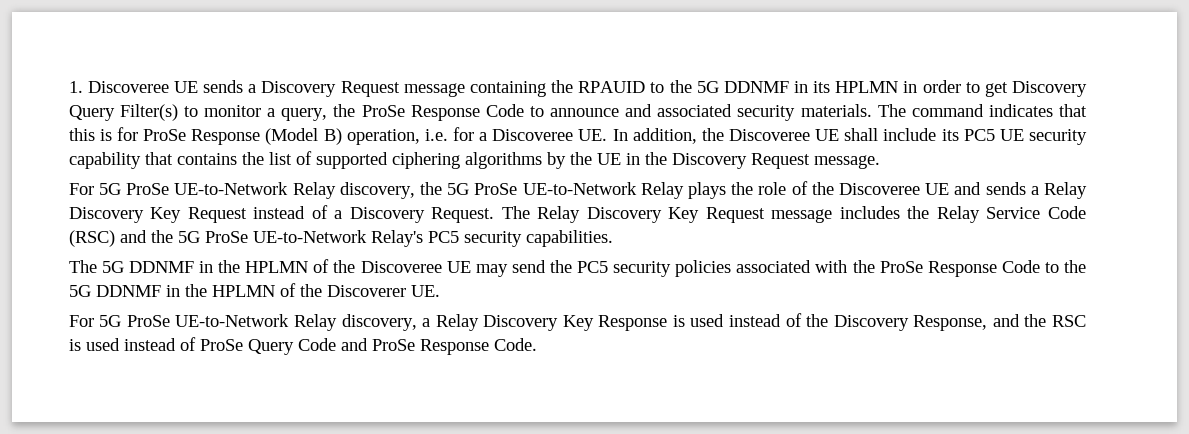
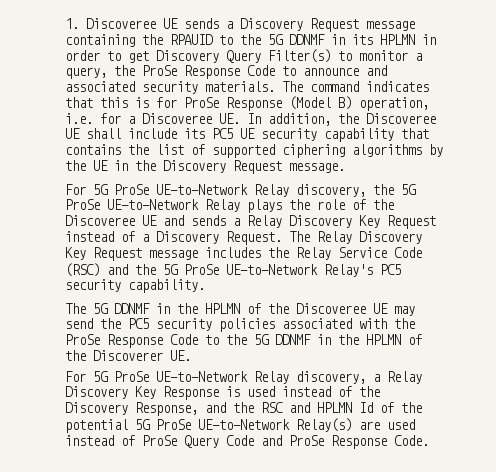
- The Relay Discovery Key Request message includes the Relay Service Code (RSC) and the 5G ProSe UE-to-Network Relay's PC5 security capabilities.
+ The Relay Discovery Key Request message includes the Relay Service Code (RSC) and the 5G ProSe UE-to-Network Relay's PC5 security capability.
- For 5G ProSe UE-to-Network Relay discovery, a Relay Discovery Key Response is used instead of the Discovery Response, and the RSC is used instead of ProSe Query Code and ProSe Response Code.
+ For 5G ProSe UE-to-Network Relay discovery, a Relay Discovery Key Response is used instead of the Discovery Response, and the RSC and HPLMN Id of the potential 5G ProSe UE-to-Network Relay(s) are used instead of ProSe Query Code and ProSe Response Code.

